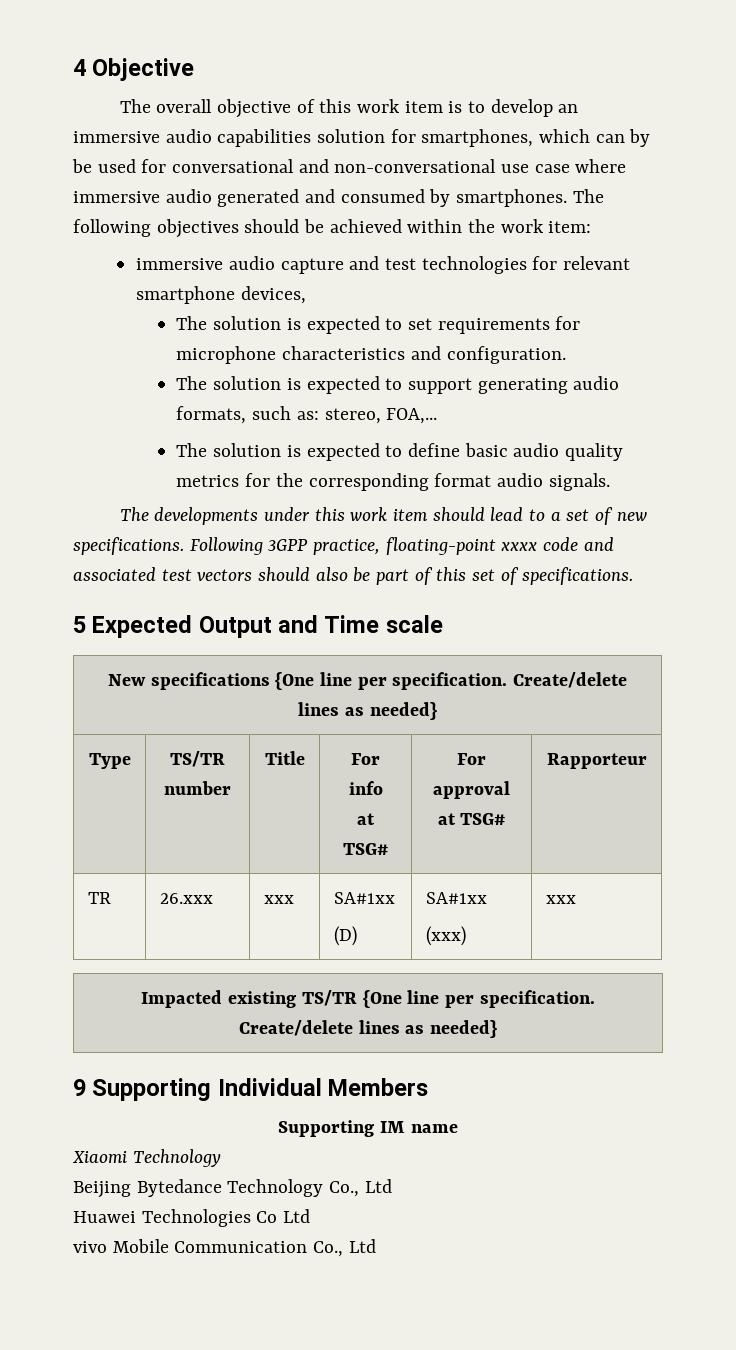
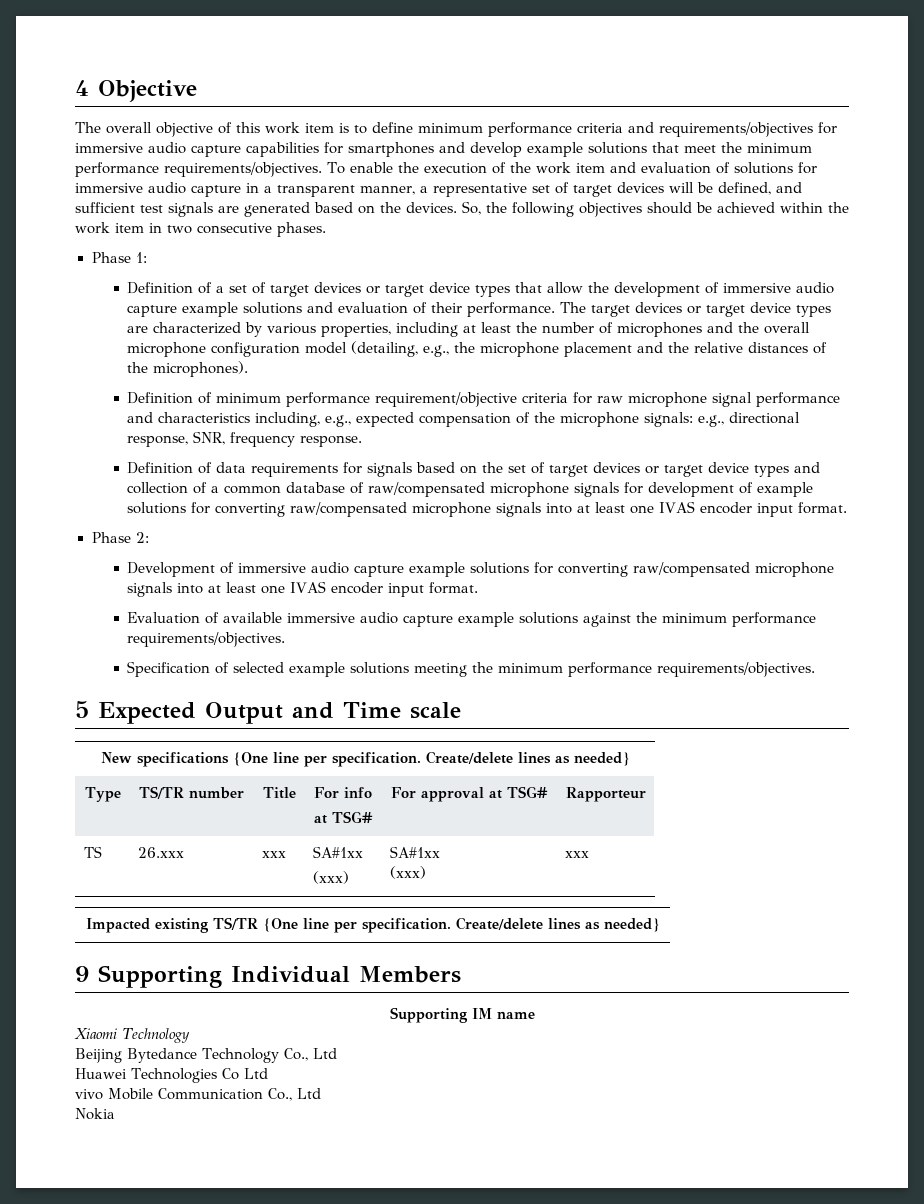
- The overall objective of this work item is to develop an immersive audio capabilities solution for smartphones, which can by be used for conversational and non-conversational use case where immersive audio generated and consumed by smartphones. The following objectives should be achieved within the work item:
- immersive audio capture and test technologies for relevant smartphone devices,
- The solution is expected to set requirements for microphone characteristics and configuration.
- The solution is expected to support generating audio formats, such as: stereo, FOA,...
- The solution is expected to define basic audio quality metrics for the corresponding format audio signals.
- The developments under this work item should lead to a set of new specifications. Following 3GPP practice, floating-point xxxx code and associated test vectors should also be part of this set of specifications.
+ The overall objective of this work item is to define minimum performance criteria and requirements/objectives for immersive audio capture capabilities for smartphones and develop example solutions that meet the minimum performance requirements/objectives. To enable the execution of the work item and evaluation of solutions for immersive audio capture in a transparent manner, a representative set of target devices will be defined, and sufficient test signals are generated based on the devices. So, the following objectives should be achieved within the work item in two consecutive phases.
+ Phase 1:
+ Definition of a set of target devices or target device types that allow the development of immersive audio capture example solutions and evaluation of their performance. The target devices or target device types are characterized by various properties, including at least the number of microphones and the overall microphone configuration model (detailing, e.g., the microphone placement and the relative distances of the microphones).
+ Definition of minimum performance requirement/objective criteria for raw microphone signal performance and characteristics including, e.g., expected compensation of the microphone signals: e.g., directional response, SNR, frequency response.
+ Definition of data requirements for signals based on the set of target devices or target device types and collection of a common database of raw/compensated microphone signals for development of example solutions for converting raw/compensated microphone signals into at least one IVAS encoder input format.
+ Phase 2:
+ Development of immersive audio capture example solutions for converting raw/compensated microphone signals into at least one IVAS encoder input format.
+ Evaluation of available immersive audio capture example solutions against the minimum performance requirements/objectives.
+ Specification of selected example solutions meeting the minimum performance requirements/objectives.
- TR | 26.xxx | xxx | SA#1xx
- (D) | SA#1xx
+ TS | 26.xxx | xxx | SA#1xx
+ (xxx) | SA#1xx
+ Nokia

